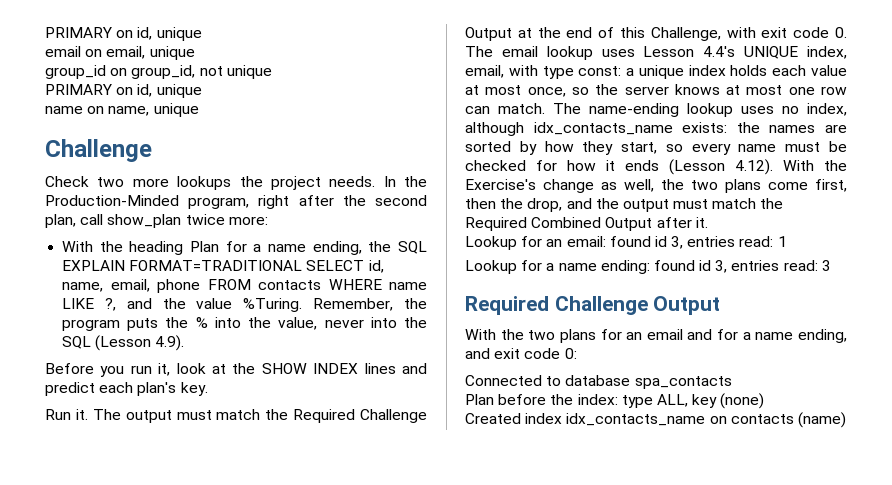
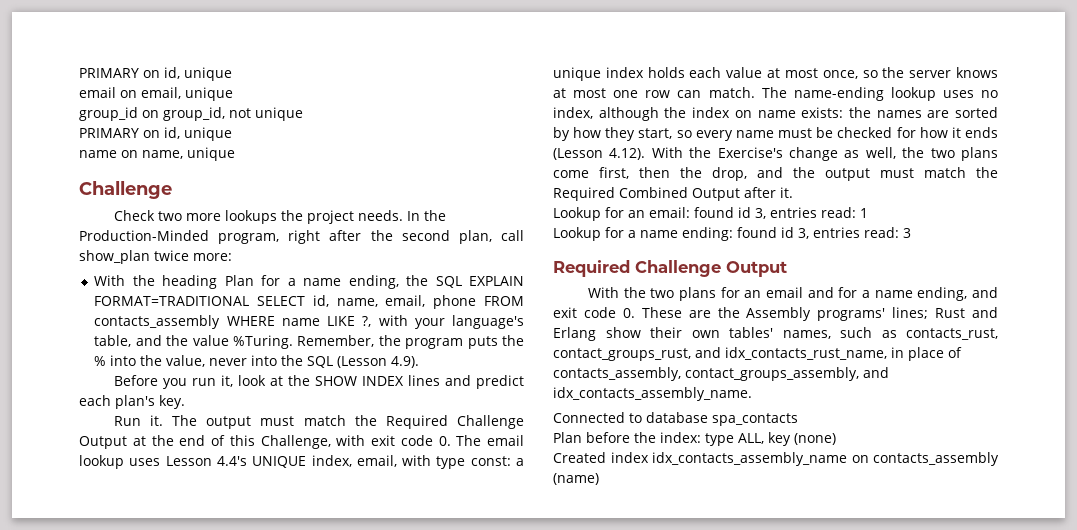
- With the heading Plan for a name ending, the SQL EXPLAIN FORMAT=TRADITIONAL SELECT id, name, email, phone FROM contacts WHERE name LIKE ?, and the value %Turing.
+ With the heading Plan for a name ending, the SQL EXPLAIN FORMAT=TRADITIONAL SELECT id, name, email, phone FROM contacts_assembly WHERE name LIKE ?, with your language's table, and the value %Turing.
- The name-ending lookup uses no index, although idx_contacts_name exists: the names are sorted by how they start, so every name must be checked for how it ends (Lesson 4.12). With the Exercise's change as well, the two plans come first, then the drop, and the output must match the Required Combined Output after it.
+ The name-ending lookup uses no index, although the index on name exists: the names are sorted by how they start, so every name must be checked for how it ends (Lesson 4.12). With the Exercise's change as well, the two plans come first, then the drop, and the output must match the Required Combined Output after it.
- With the two plans for an email and for a name ending, and exit code 0:
+ With the two plans for an email and for a name ending, and exit code 0. These are the Assembly programs' lines; Rust and Erlang show their own tables' names, such as contacts_rust, contact_groups_rust, and idx_contacts_rust_name, in place of contacts_assembly, contact_groups_assembly, and idx_contacts_assembly_name.
- Created index idx_contacts_name on contacts (name)
+ Created index idx_contacts_assembly_name on contacts_assembly (name)

